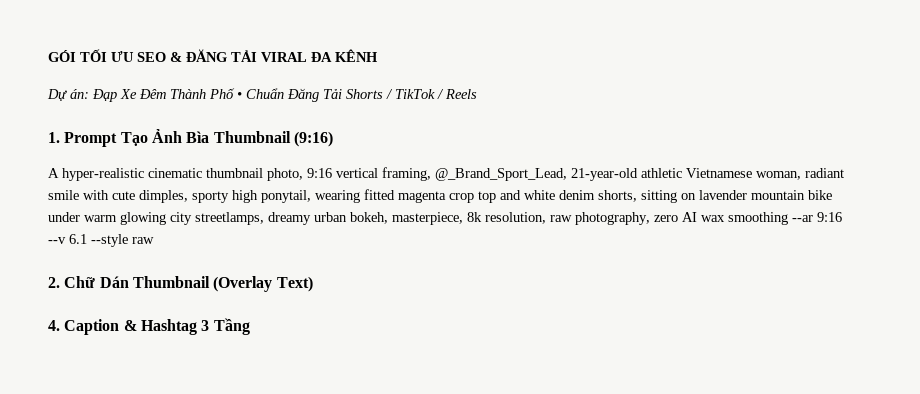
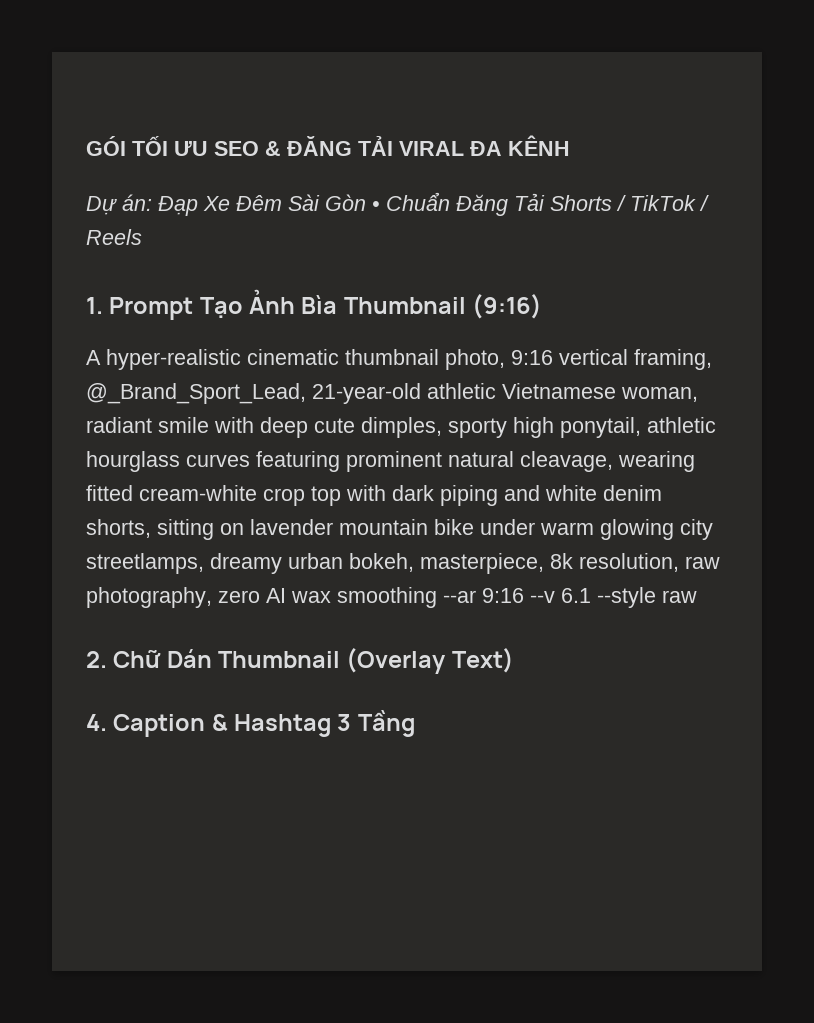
- Dự án: Đạp Xe Đêm Thành Phố • Chuẩn Đăng Tải Shorts / TikTok / Reels
+ Dự án: Đạp Xe Đêm Sài Gòn • Chuẩn Đăng Tải Shorts / TikTok / Reels
- A hyper-realistic cinematic thumbnail photo, 9:16 vertical framing, @_Brand_Sport_Lead, 21-year-old athletic Vietnamese woman, radiant smile with cute dimples, sporty high ponytail, wearing fitted magenta crop top and white denim shorts, sitting on lavender mountain bike under warm glowing city streetlamps, dreamy urban bokeh, masterpiece, 8k resolution, raw photography, zero AI wax smoothing --ar 9:16 --v 6.1 --style raw
+ A hyper-realistic cinematic thumbnail photo, 9:16 vertical framing, @_Brand_Sport_Lead, 21-year-old athletic Vietnamese woman, radiant smile with deep cute dimples, sporty high ponytail, athletic hourglass curves featuring prominent natural cleavage, wearing fitted cream-white crop top with dark piping and white denim shorts, sitting on lavender mountain bike under warm glowing city streetlamps, dreamy urban bokeh, masterpiece, 8k resolution, raw photography, zero AI wax smoothing --ar 9:16 --v 6.1 --style raw

